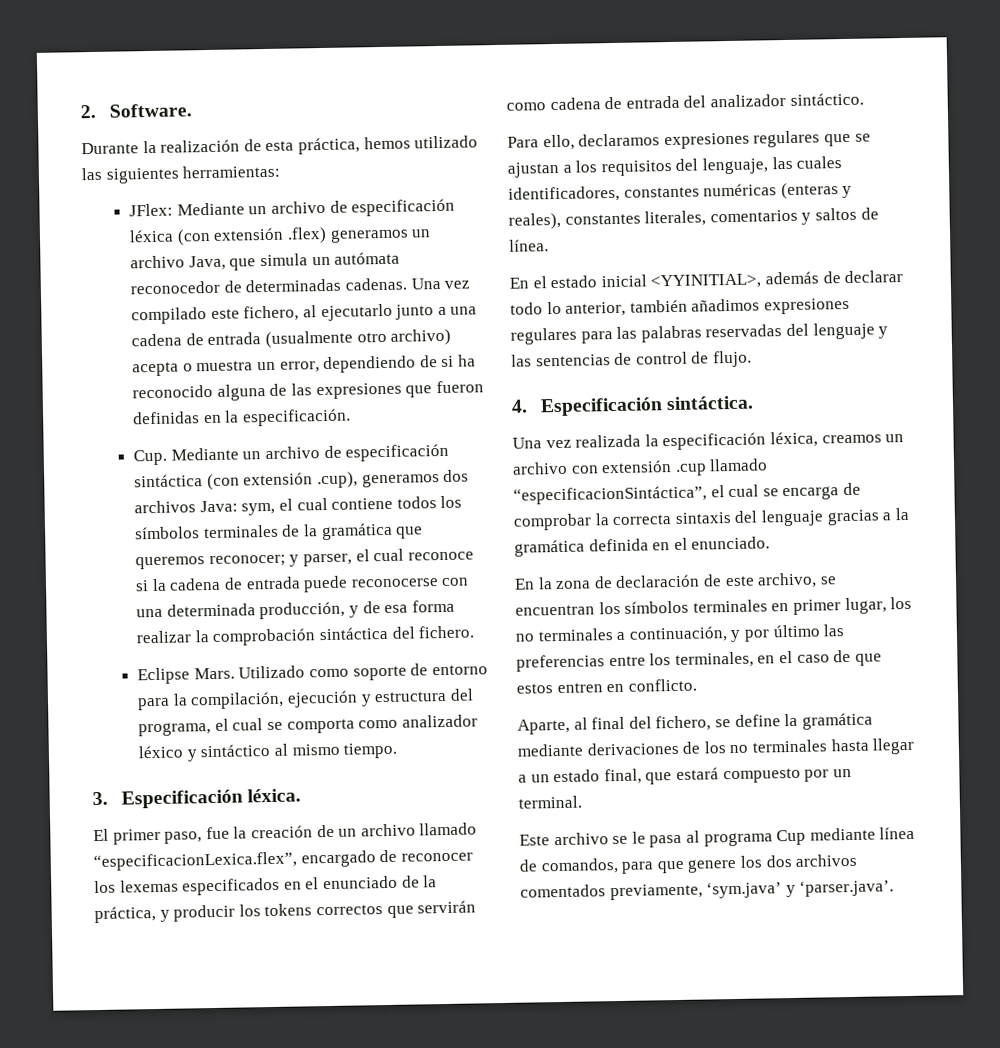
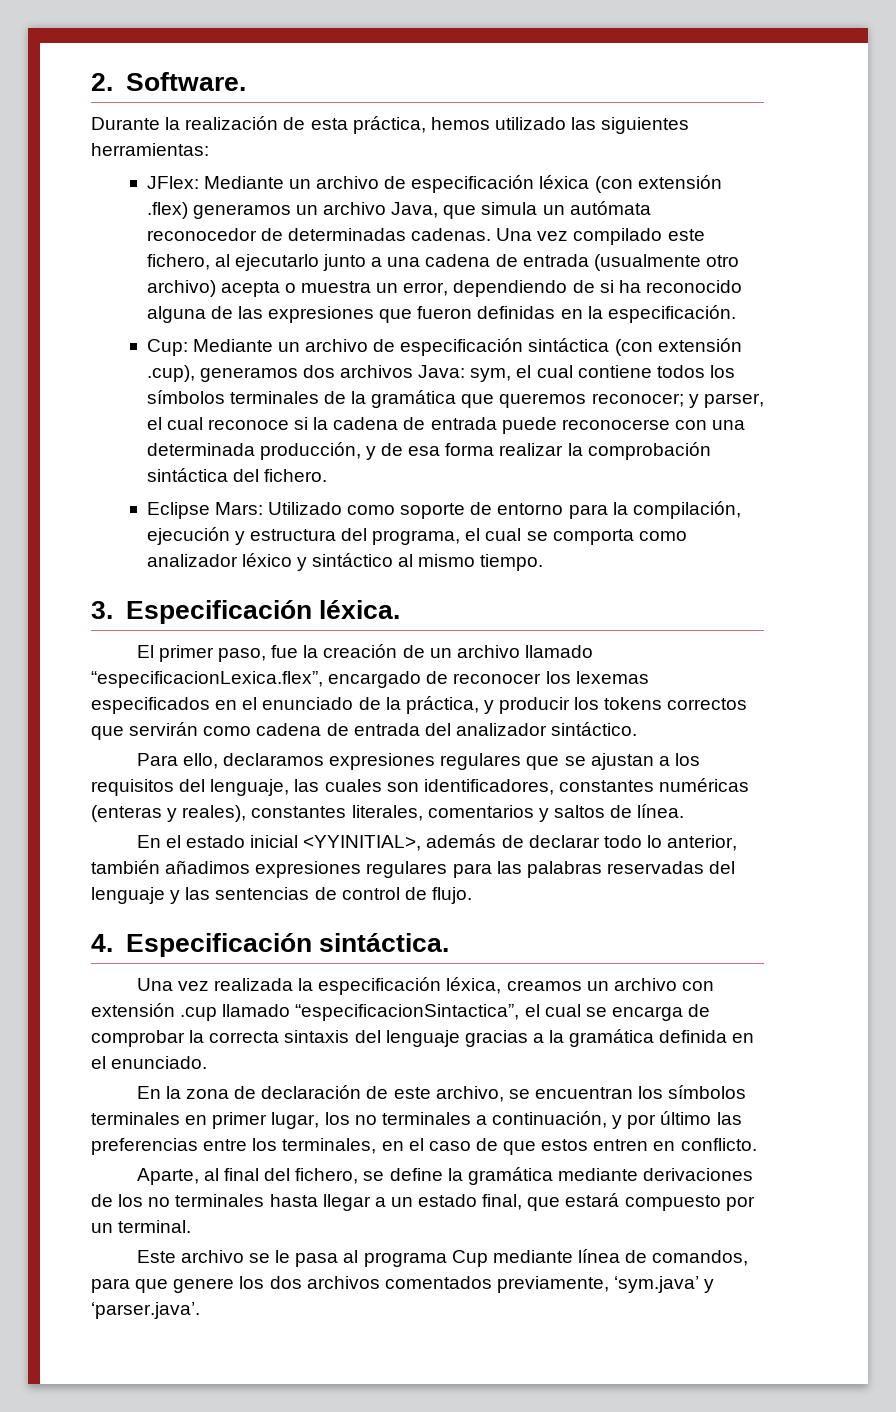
- Cup. Mediante un archivo de especificación sintáctica (con extensión .cup), generamos dos archivos Java: sym, el cual contiene todos los símbolos terminales de la gramática que queremos reconocer; y parser, el cual reconoce si la cadena de entrada puede reconocerse con una determinada producción, y de esa forma realizar la comprobación sintáctica del fichero.
+ Cup: Mediante un archivo de especificación sintáctica (con extensión .cup), generamos dos archivos Java: sym, el cual contiene todos los símbolos terminales de la gramática que queremos reconocer; y parser, el cual reconoce si la cadena de entrada puede reconocerse con una determinada producción, y de esa forma realizar la comprobación sintáctica del fichero.
- Eclipse Mars. Utilizado como soporte de entorno para la compilación, ejecución y estructura del programa, el cual se comporta como analizador léxico y sintáctico al mismo tiempo.
+ Eclipse Mars: Utilizado como soporte de entorno para la compilación, ejecución y estructura del programa, el cual se comporta como analizador léxico y sintáctico al mismo tiempo.
- Para ello, declaramos expresiones regulares que se ajustan a los requisitos del lenguaje, las cuales identificadores, constantes numéricas (enteras y reales), constantes literales, comentarios y saltos de línea.
+ Para ello, declaramos expresiones regulares que se ajustan a los requisitos del lenguaje, las cuales son identificadores, constantes numéricas (enteras y reales), constantes literales, comentarios y saltos de línea.
- Una vez realizada la especificación léxica, creamos un archivo con extensión .cup llamado “especificacionSintáctica”, el cual se encarga de comprobar la correcta sintaxis del lenguaje gracias a la gramática definida en el enunciado.
+ Una vez realizada la especificación léxica, creamos un archivo con extensión .cup llamado “especificacionSintactica”, el cual se encarga de comprobar la correcta sintaxis del lenguaje gracias a la gramática definida en el enunciado.

